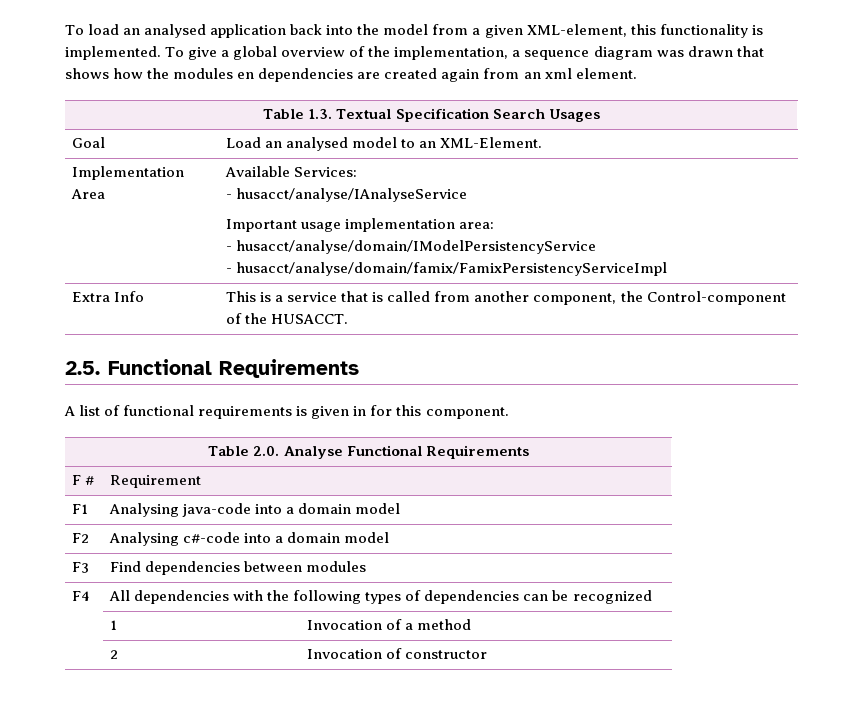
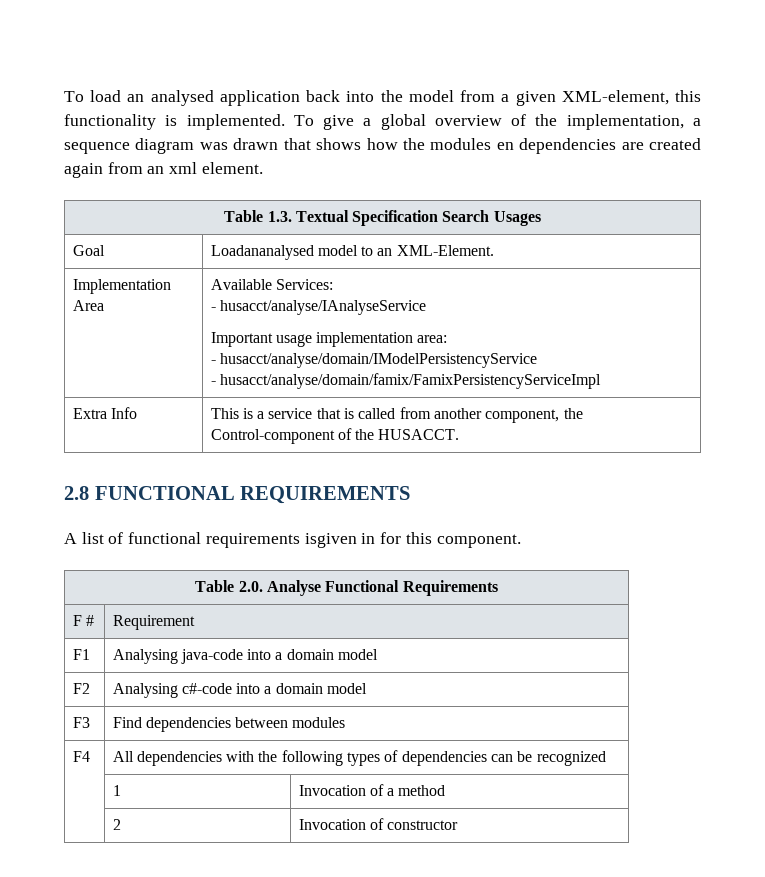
- Goal | Load an analysed model to an XML-Element.
+ Goal | Loadananalysed model to an XML-Element.
- 2.5. Functional Requirements
+ 2.8 FUNCTIONAL REQUIREMENTS
- A list of functional requirements is given in for this component.
+ A list of functional requirements isgiven in for this component.

